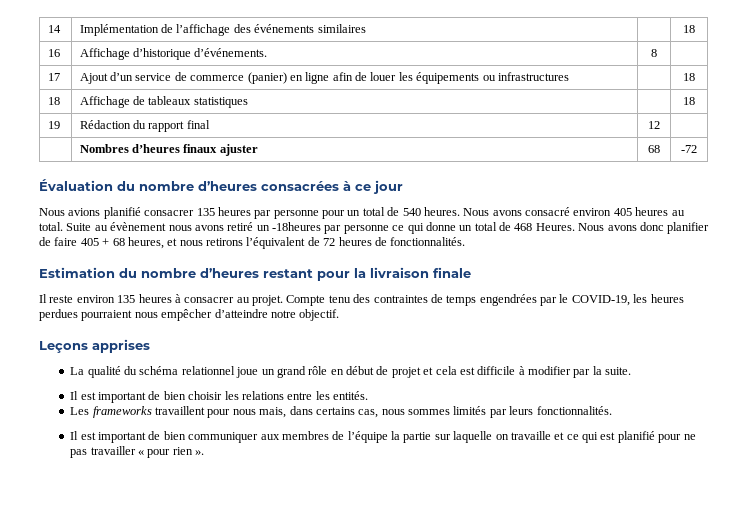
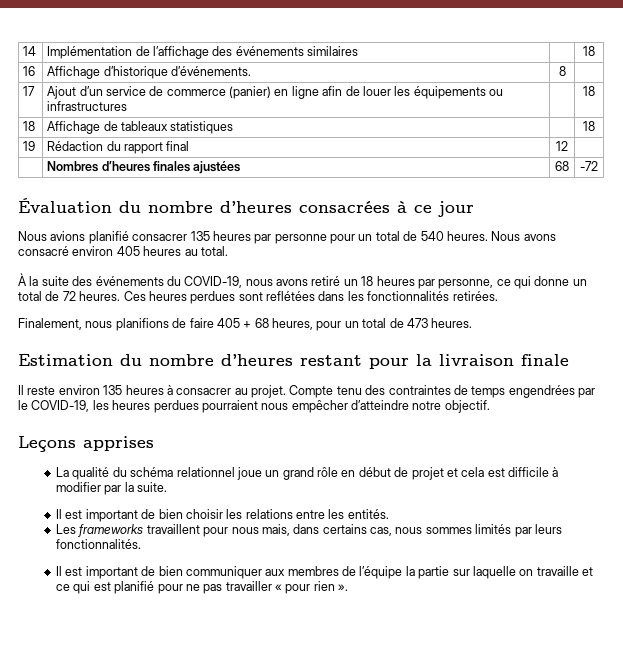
- | Nombres d’heures finaux ajuster | 68 | -72
+ | Nombres d’heures finales ajustées | 68 | -72
- Nous avons consacré environ 405 heures au total. Suite au évènement nous avons retiré un -18heures par personne ce qui donne un total de 468 Heures. Nous avons donc planifier de faire 405 + 68 heures, et nous retirons l’équivalent de 72 heures de fonctionnalités.
+ Nous avons consacré environ 405 heures au total.
+ À la suite des événements du COVID-19, nous avons retiré un 18 heures par personne, ce qui donne un total de 72 heures. Ces heures perdues sont reflétées dans les fonctionnalités retirées.
+ Finalement, nous planifions de faire 405 + 68 heures, pour un total de 473 heures.

